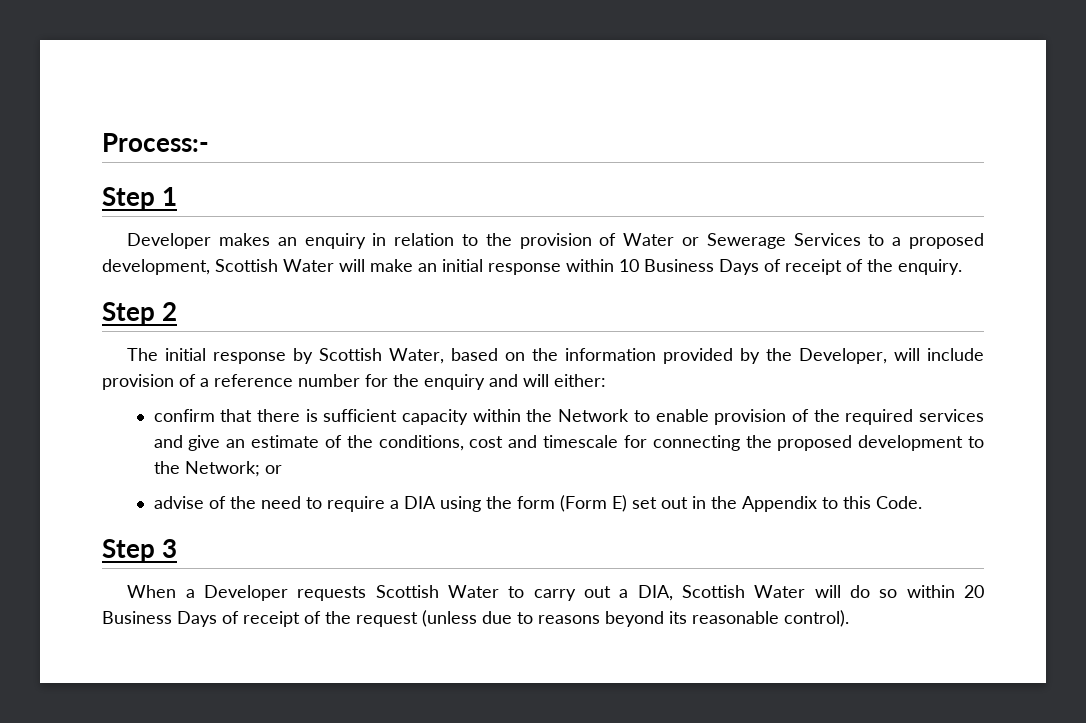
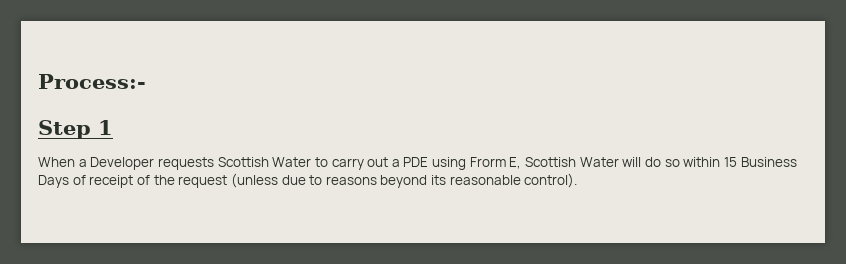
- Developer makes an enquiry in relation to the provision of Water or Sewerage Services to a proposed development, Scottish Water will make an initial response within 10 Business Days of receipt of the enquiry.
- Step 2
- The initial response by Scottish Water, based on the information provided by the Developer, will include provision of a reference number for the enquiry and will either:
- confirm that there is sufficient capacity within the Network to enable provision of the required services and give an estimate of the conditions, cost and timescale for connecting the proposed development to the Network; or
- advise of the need to require a DIA using the form (Form E) set out in the Appendix to this Code.
- Step 3
- When a Developer requests Scottish Water to carry out a DIA, Scottish Water will do so within 20 Business Days of receipt of the request (unless due to reasons beyond its reasonable control).
+ When a Developer requests Scottish Water to carry out a PDE using Frorm E, Scottish Water will do so within 15 Business Days of receipt of the request (unless due to reasons beyond its reasonable control).

